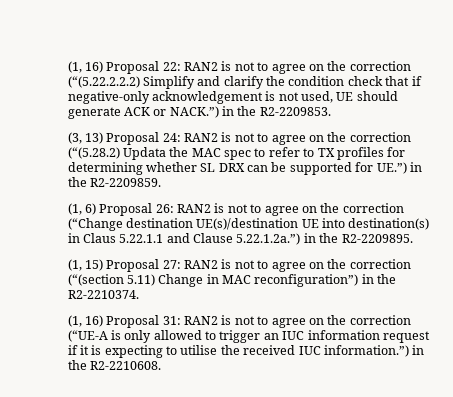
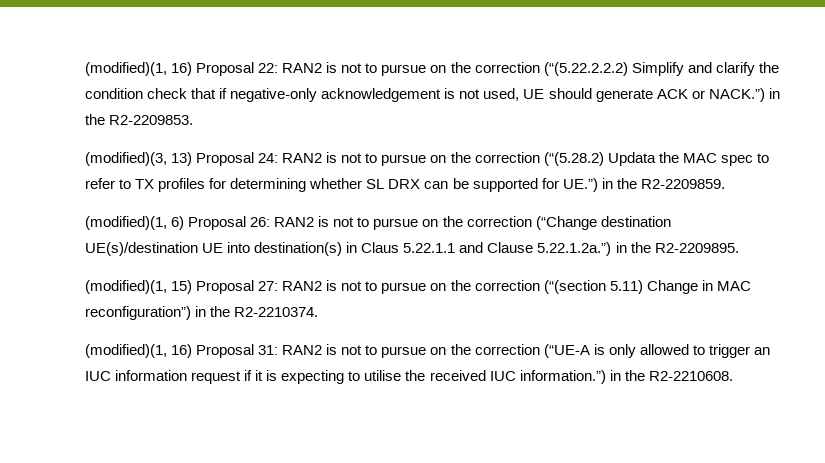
- (1, 16) Proposal 22: RAN2 is not to agree on the correction (“(5.22.2.2.2) Simplify and clarify the condition check that if negative-only acknowledgement is not used, UE should generate ACK or NACK.”) in the R2-2209853.
+ (modified)(1, 16) Proposal 22: RAN2 is not to pursue on the correction (“(5.22.2.2.2) Simplify and clarify the condition check that if negative-only acknowledgement is not used, UE should generate ACK or NACK.”) in the R2-2209853.
- (3, 13) Proposal 24: RAN2 is not to agree on the correction (“(5.28.2) Updata the MAC spec to refer to TX profiles for determining whether SL DRX can be supported for UE.”) in the R2-2209859.
+ (modified)(3, 13) Proposal 24: RAN2 is not to pursue on the correction (“(5.28.2) Updata the MAC spec to refer to TX profiles for determining whether SL DRX can be supported for UE.”) in the R2-2209859.
- (1, 6) Proposal 26: RAN2 is not to agree on the correction (“Change destination UE(s)/destination UE into destination(s) in Claus 5.22.1.1 and Clause 5.22.1.2a.”) in the R2-2209895.
+ (modified)(1, 6) Proposal 26: RAN2 is not to pursue on the correction (“Change destination UE(s)/destination UE into destination(s) in Claus 5.22.1.1 and Clause 5.22.1.2a.”) in the R2-2209895.
- (1, 15) Proposal 27: RAN2 is not to agree on the correction (“(section 5.11) Change in MAC reconfiguration”) in the R2-2210374.
+ (modified)(1, 15) Proposal 27: RAN2 is not to pursue on the correction (“(section 5.11) Change in MAC reconfiguration”) in the R2-2210374.
- (1, 16) Proposal 31: RAN2 is not to agree on the correction (“UE-A is only allowed to trigger an IUC information request if it is expecting to utilise the received IUC information.”) in the R2-2210608.
+ (modified)(1, 16) Proposal 31: RAN2 is not to pursue on the correction (“UE-A is only allowed to trigger an IUC information request if it is expecting to utilise the received IUC information.”) in the R2-2210608.

